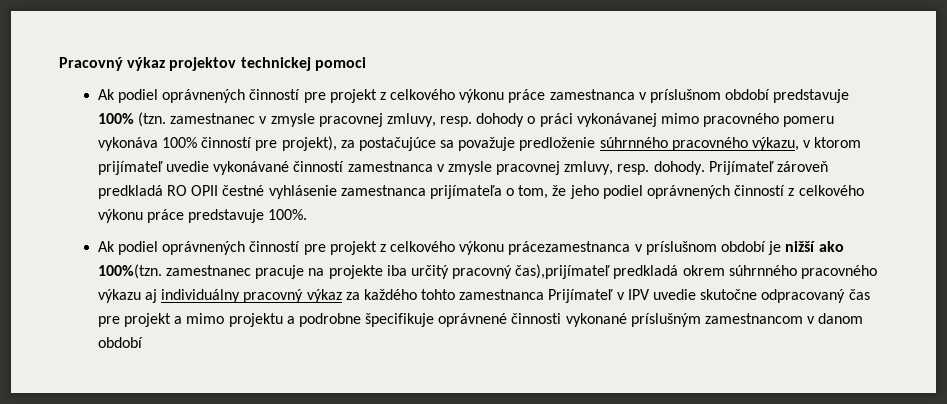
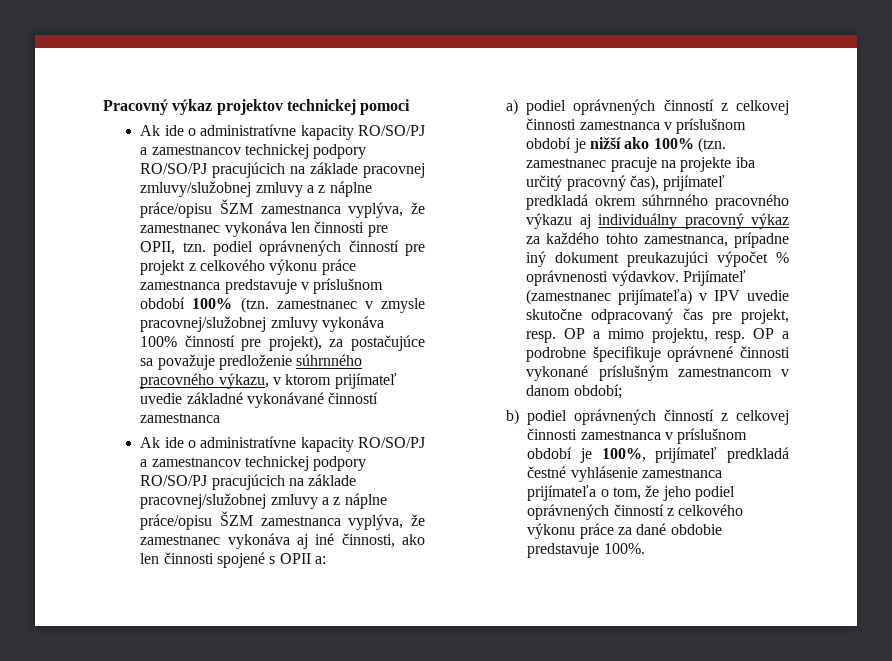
- Ak podiel oprávnených činností pre projekt z celkového výkonu práce zamestnanca v príslušnom období predstavuje 100% (tzn. zamestnanec v zmysle pracovnej zmluvy, resp. dohody o práci vykonávanej mimo pracovného pomeru vykonáva 100% činností pre projekt), za postačujúce sa považuje predloženie súhrnného pracovného výkazu, v ktorom prijímateľ uvedie vykonávané činností zamestnanca v zmysle pracovnej zmluvy, resp. dohody. Prijímateľ zároveň predkladá RO OPII čestné vyhlásenie zamestnanca prijímateľa o tom, že jeho podiel oprávnených činností z celkového výkonu práce predstavuje 100%.
+ Ak ide o administratívne kapacity RO/SO/PJ a zamestnancov technickej podpory RO/SO/PJ pracujúcich na základe pracovnej zmluvy/služobnej zmluvy a z náplne práce/opisu ŠZM zamestnanca vyplýva, že zamestnanec vykonáva len činnosti pre OPII, tzn. podiel oprávnených činností pre projekt z celkového výkonu práce zamestnanca predstavuje v príslušnom období 100% (tzn. zamestnanec v zmysle pracovnej/služobnej zmluvy vykonáva 100% činností pre projekt), za postačujúce sa považuje predloženie súhrnného pracovného výkazu, v ktorom prijímateľ uvedie základné vykonávané činností zamestnanca
+ Ak ide o administratívne kapacity RO/SO/PJ a zamestnancov technickej podpory RO/SO/PJ pracujúcich na základe pracovnej/služobnej zmluvy a z náplne práce/opisu ŠZM zamestnanca vyplýva, že zamestnanec vykonáva aj iné činnosti, ako len činnosti spojené s OPII a:
+ a) podiel oprávnených činností z celkovej činnosti zamestnanca v príslušnom období je nižší ako 100% (tzn. zamestnanec pracuje na projekte iba určitý pracovný čas), prijímateľ predkladá okrem súhrnného pracovného výkazu aj individuálny pracovný výkaz za každého tohto zamestnanca, prípadne iný dokument preukazujúci výpočet % oprávnenosti výdavkov. Prijímateľ (zamestnanec prijímateľa) v IPV uvedie skutočne odpracovaný čas pre projekt, resp. OP a mimo projektu, resp. OP a podrobne špecifikuje oprávnené činnosti vykonané príslušným zamestnancom v danom období;
+ b) podiel oprávnených činností z celkovej činnosti zamestnanca v príslušnom období je 100%, prijímateľ predkladá čestné vyhlásenie zamestnanca prijímateľa o tom, že jeho podiel oprávnených činností z celkového výkonu práce za dané obdobie predstavuje 100%.
- Ak podiel oprávnených činností pre projekt z celkového výkonu prácezamestnanca v príslušnom období je nižší ako 100%(tzn. zamestnanec pracuje na projekte iba určitý pracovný čas),prijímateľ predkladá okrem súhrnného pracovného výkazu aj individuálny pracovný výkaz za každého tohto zamestnanca Prijímateľ v IPV uvedie skutočne odpracovaný čas pre projekt a mimo projektu a podrobne špecifikuje oprávnené činnosti vykonané príslušným zamestnancom v danom období

